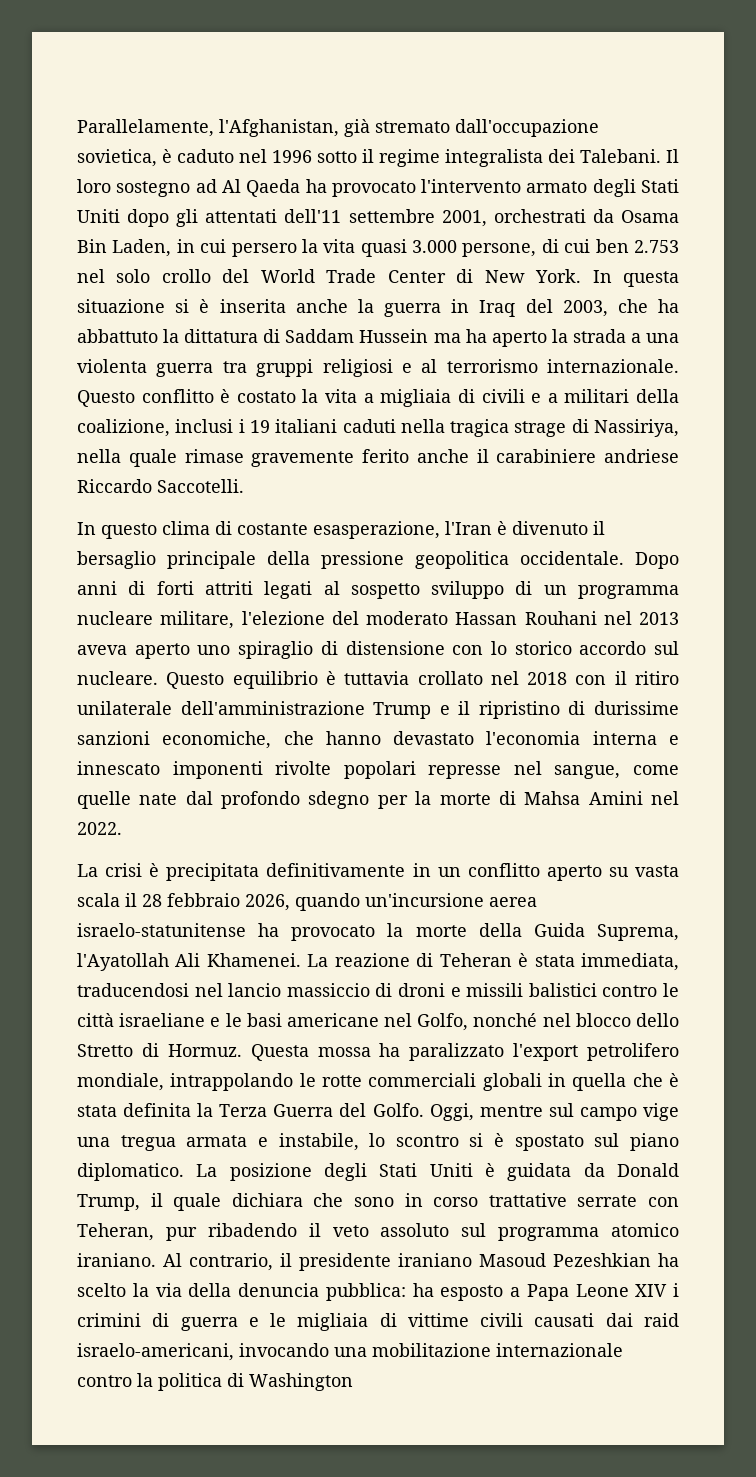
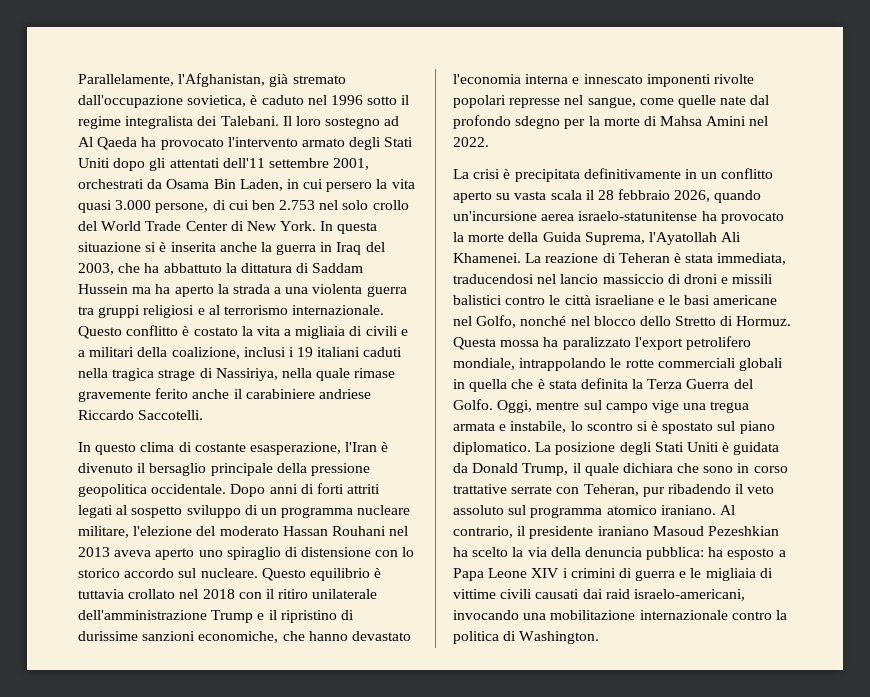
- Al contrario, il presidente iraniano Masoud Pezeshkian ha scelto la via della denuncia pubblica: ha esposto a Papa Leone XIV i crimini di guerra e le migliaia di vittime civili causati dai raid israelo-americani, invocando una mobilitazione internazionale contro la politica di Washington
+ Al contrario, il presidente iraniano Masoud Pezeshkian ha scelto la via della denuncia pubblica: ha esposto a Papa Leone XIV i crimini di guerra e le migliaia di vittime civili causati dai raid israelo-americani, invocando una mobilitazione internazionale contro la politica di Washington.

